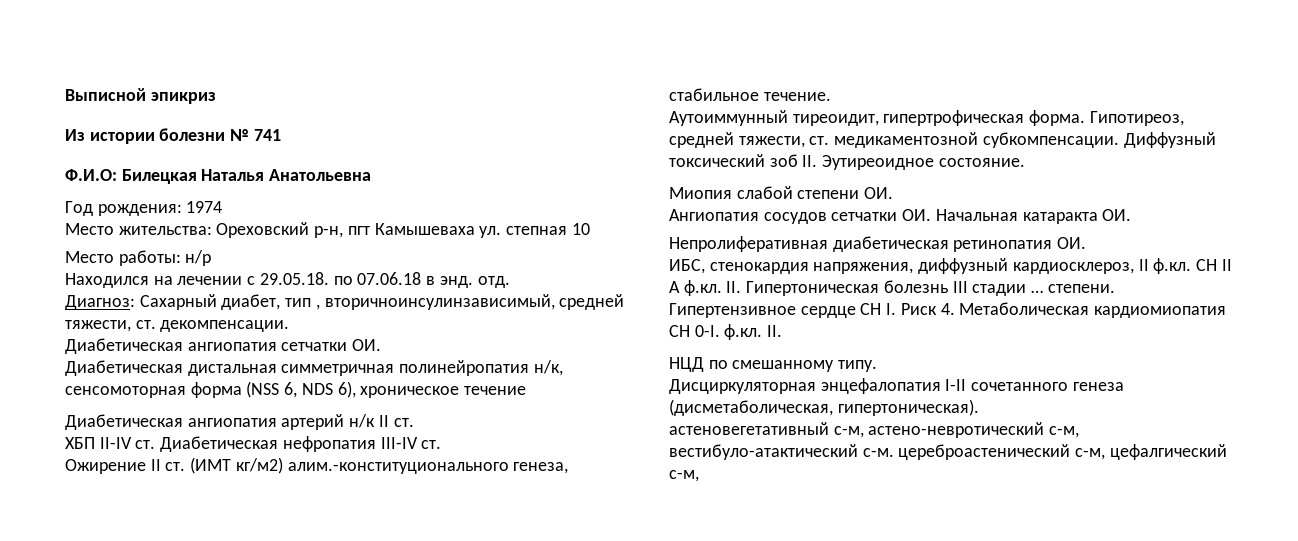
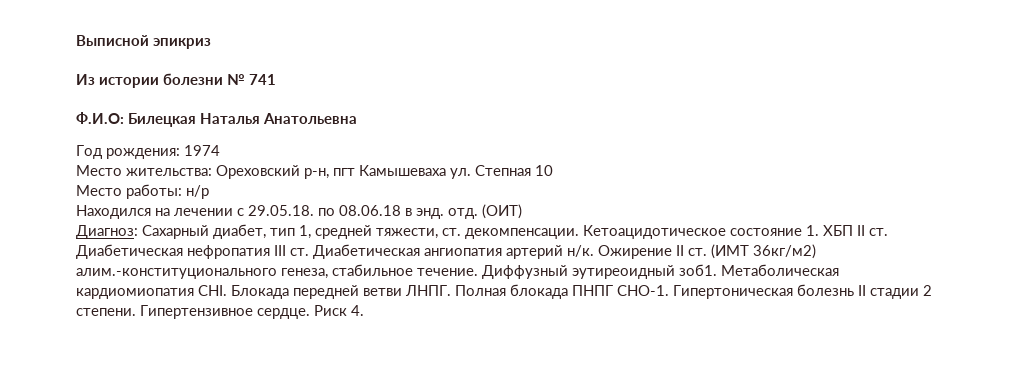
- Место жительства: Ореховский р-н, пгт Камышеваха ул. степная 10
+ Место жительства: Ореховский р-н, пгт Камышеваха ул. Степная 10
- Находился на лечении с 29.05.18. по 07.06.18 в энд. отд.
+ Находился на лечении с 29.05.18. по 08.06.18 в энд. отд. (ОИТ)
- Диагноз: Сахарный диабет, тип , вторичноинсулинзависимый, средней тяжести, ст. декомпенсации.
- Диабетическая ангиопатия сетчатки ОИ.
- Диабетическая дистальная симметричная полинейропатия н/к, сенсомоторная форма (NSS 6, NDS 6), хроническое течение
- Диабетическая ангиопатия артерий н/к II ст.
- ХБП II-IV ст. Диабетическая нефропатия III-IV ст.
- Ожирение II ст. (ИМТ кг/м2) алим.-конституционального генеза, стабильное течение.
- Аутоиммунный тиреоидит, гипертрофическая форма. Гипотиреоз, средней тяжести, ст. медикаментозной субкомпенсации. Диффузный токсический зоб II. Эутиреоидное состояние.
- Миопия слабой степени ОИ.
- Ангиопатия сосудов сетчатки ОИ. Начальная катаракта ОИ.
- Непролиферативная диабетическая ретинопатия ОИ.
- ИБС, стенокардия напряжения, диффузный кардиосклероз, II ф.кл. СН II А ф.кл. II. Гипертоническая болезнь III стадии … степени. Гипертензивное сердце СН I. Риск 4. Метаболическая кардиомиопатия СН 0-I. ф.кл. II.
- НЦД по смешанному типу.
- Дисциркуляторная энцефалопатия I-II сочетанного генеза (дисметаболическая, гипертоническая).
- астеновегетативный с-м, астено-невротический с-м, вестибуло-атактический с-м. цереброастенический с-м, цефалгический с-м,
+ Диагноз: Сахарный диабет, тип 1, средней тяжести, ст. декомпенсации. Кетоацидотическое состояние 1. ХБП II ст. Диабетическая нефропатия III ст. Диабетическая ангиопатия артерий н/к. Ожирение II ст. (ИМТ 36кг/м2) алим.-конституционального генеза, стабильное течение. Диффузный эутиреоидный зоб1. Метаболическая кардиомиопатия СНI. Блокада передней ветви ЛНПГ. Полная блокада ПНПГ СНО-1. Гипертоническая болезнь II стадии 2 степени. Гипертензивное сердце. Риск 4.

